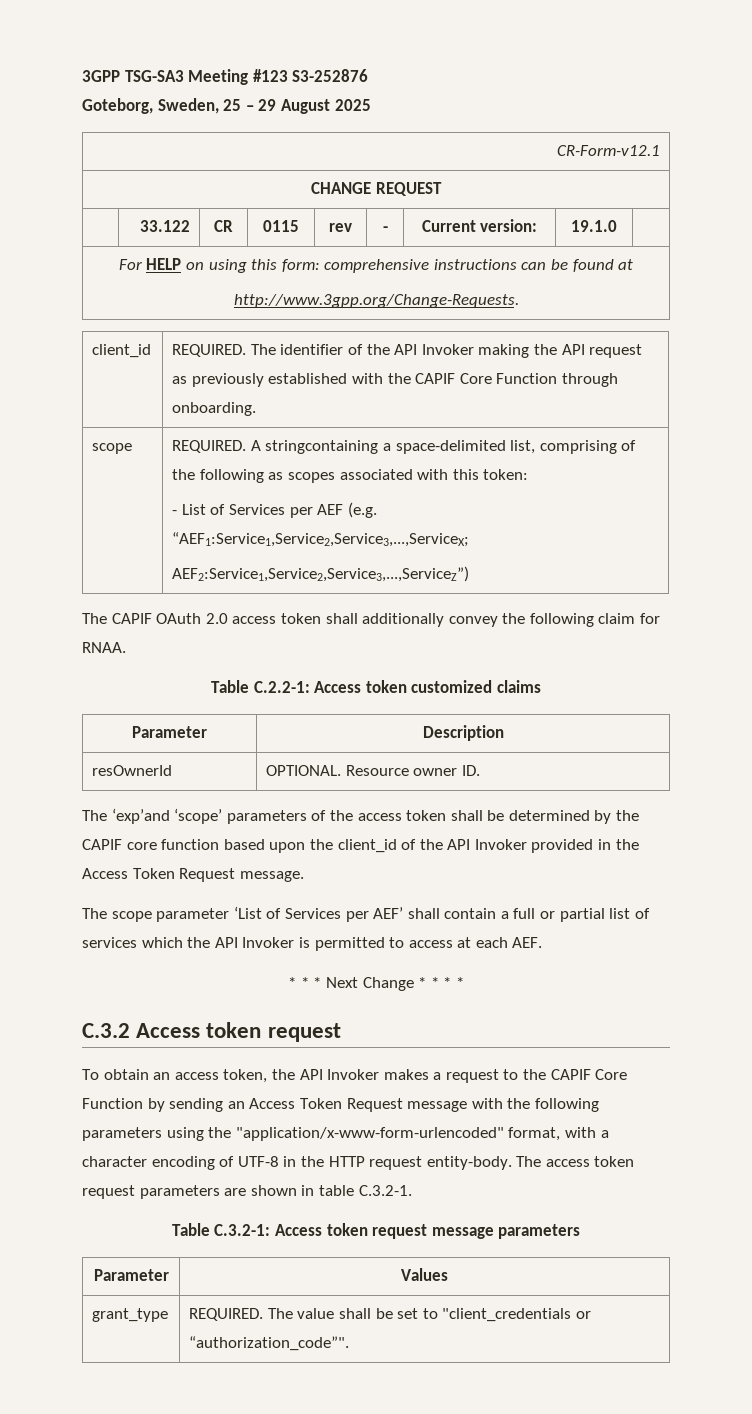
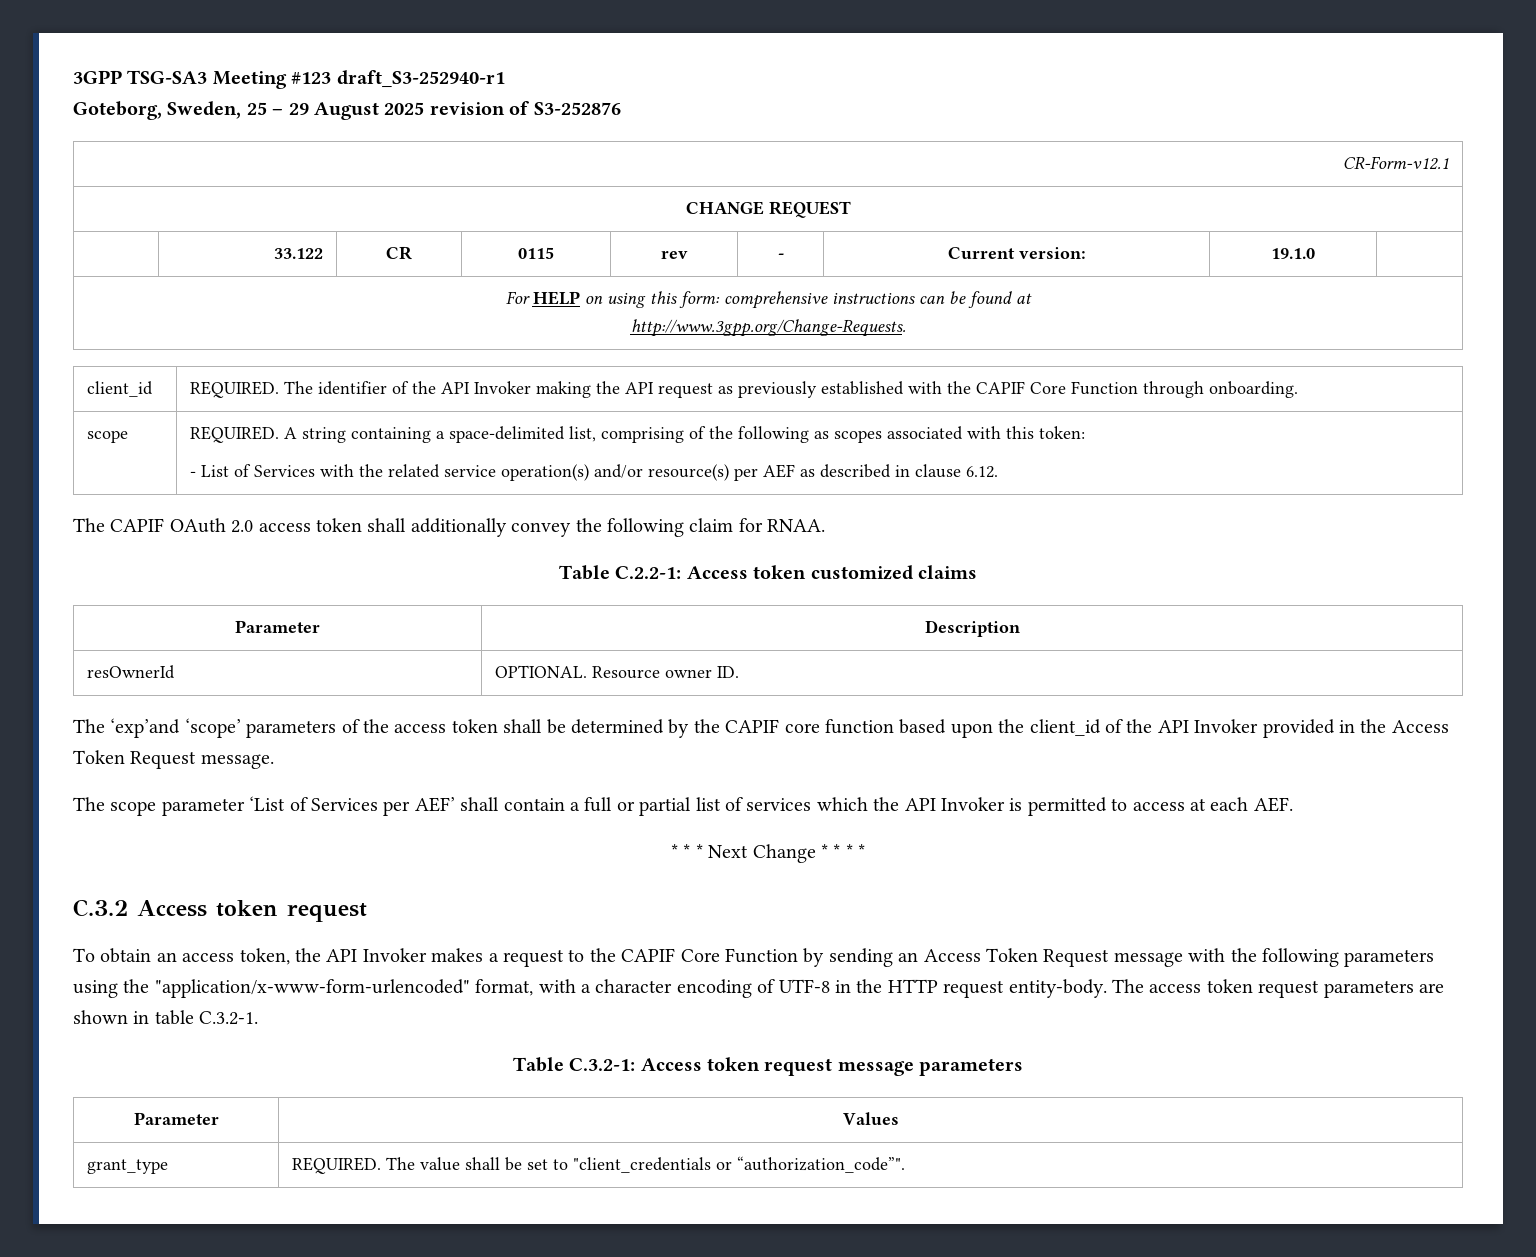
- 3GPP TSG-SA3 Meeting #123 S3-252876
+ 3GPP TSG-SA3 Meeting #123 draft_S3-252940-r1
- Goteborg, Sweden, 25 – 29 August 2025
+ Goteborg, Sweden, 25 – 29 August 2025 revision of S3-252876
- scope | REQUIRED. A stringcontaining a space-delimited list, comprising of the following as scopes associated with this token:
- - List of Services per AEF (e.g. “AEF1:Service1,Service2,Service3,...,ServiceX;
- AEF2:Service1,Service2,Service3,...,ServiceZ”)
+ scope | REQUIRED. A string containing a space-delimited list, comprising of the following as scopes associated with this token:
+ - List of Services with the related service operation(s) and/or resource(s) per AEF as described in clause 6.12.

